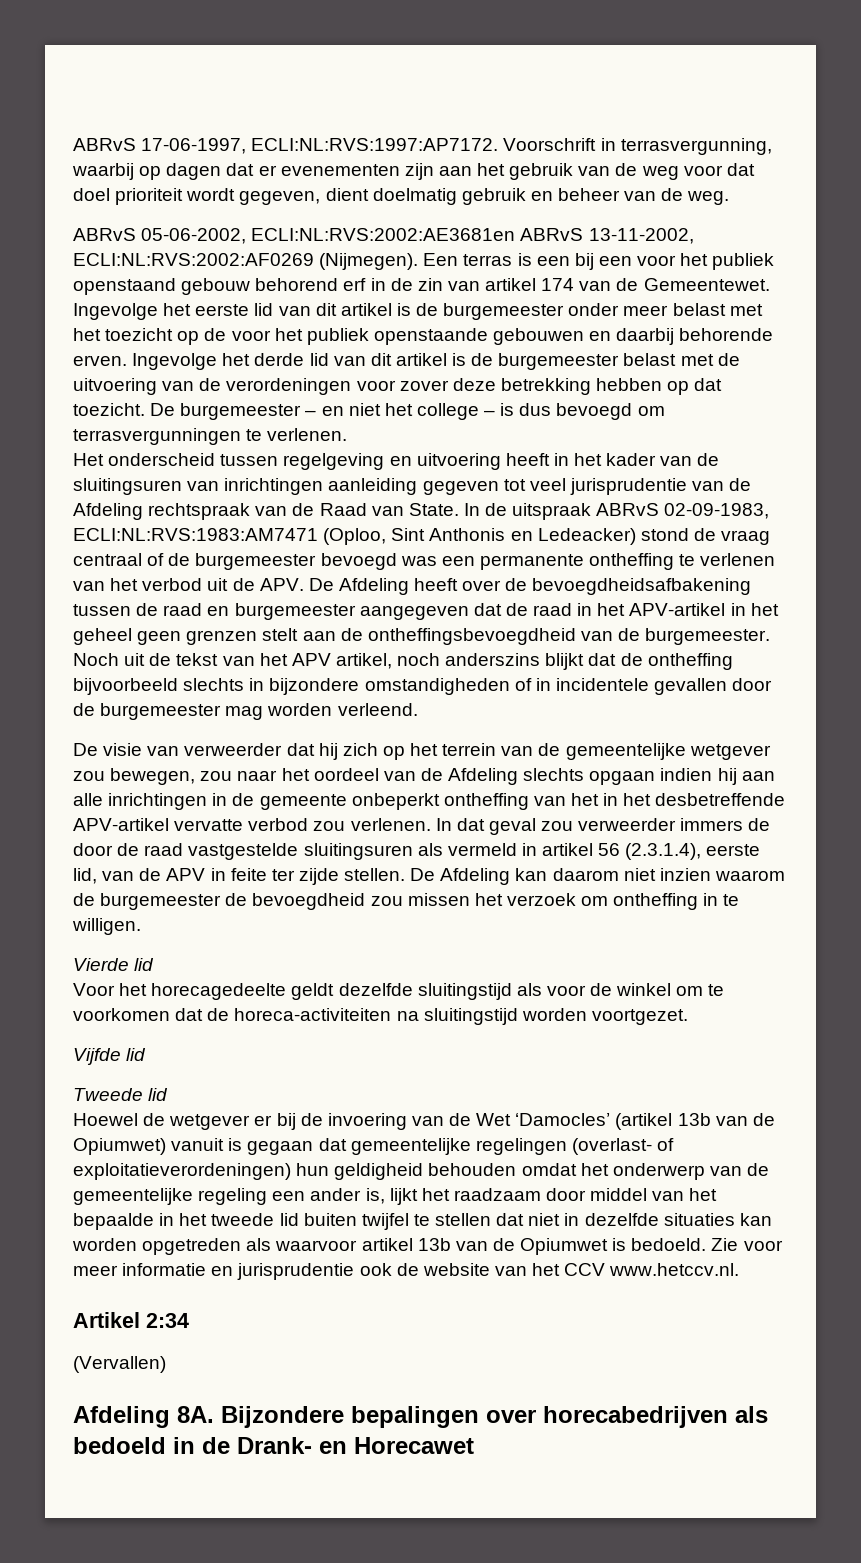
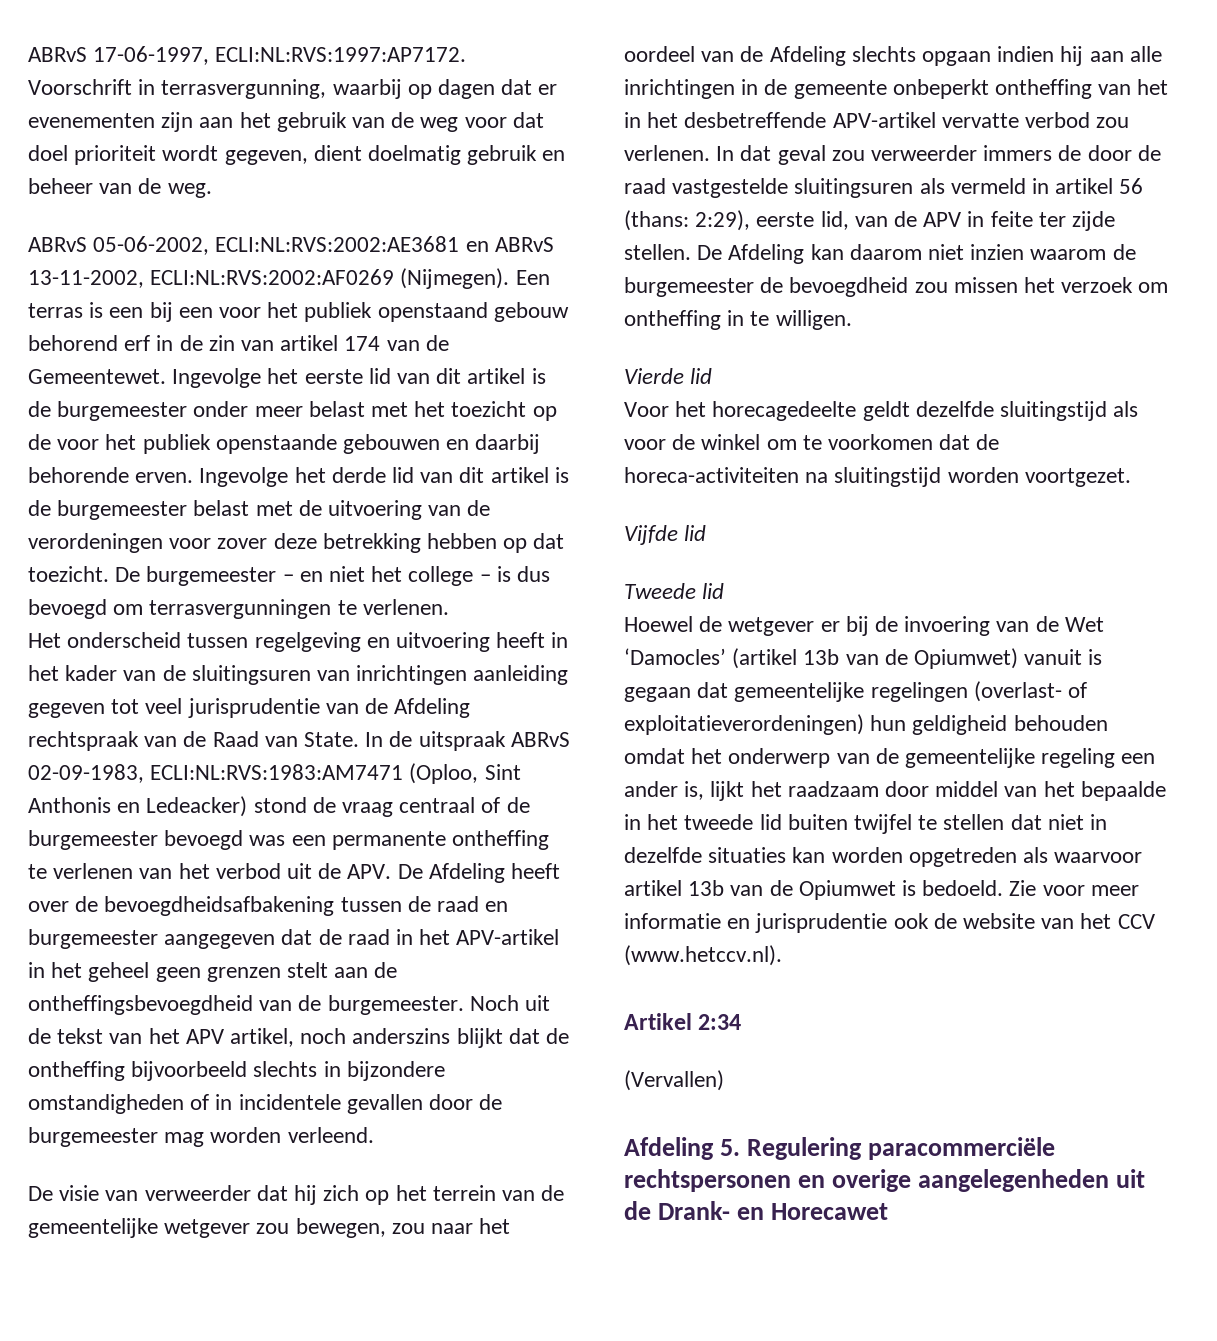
- ABRvS 05-06-2002, ECLI:NL:RVS:2002:AE3681en ABRvS 13-11-2002, ECLI:NL:RVS:2002:AF0269 (Nijmegen).
+ ABRvS 05-06-2002, ECLI:NL:RVS:2002:AE3681 en ABRvS 13-11-2002, ECLI:NL:RVS:2002:AF0269 (Nijmegen).
- In dat geval zou verweerder immers de door de raad vastgestelde sluitingsuren als vermeld in artikel 56 (2.3.1.4), eerste lid, van de APV in feite ter zijde stellen.
+ In dat geval zou verweerder immers de door de raad vastgestelde sluitingsuren als vermeld in artikel 56 (thans: 2:29), eerste lid, van de APV in feite ter zijde stellen.
- Zie voor meer informatie en jurisprudentie ook de website van het CCV www.hetccv.nl.
+ Zie voor meer informatie en jurisprudentie ook de website van het CCV (www.hetccv.nl).
- Afdeling 8A. Bijzondere bepalingen over horecabedrijven als bedoeld in de Drank- en Horecawet
+ Afdeling 5. Regulering paracommerciële rechtspersonen en overige aangelegenheden uit de Drank- en Horecawet

